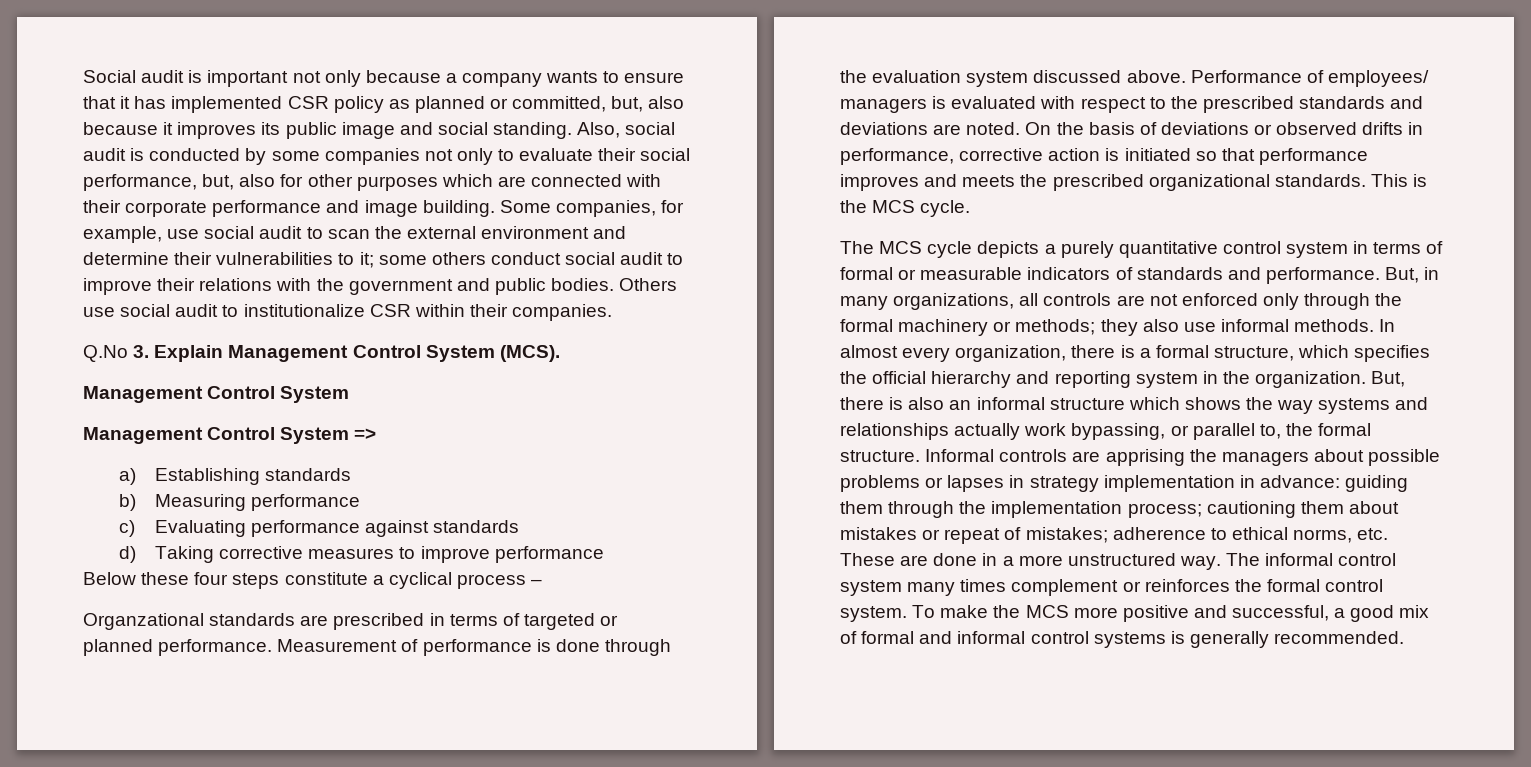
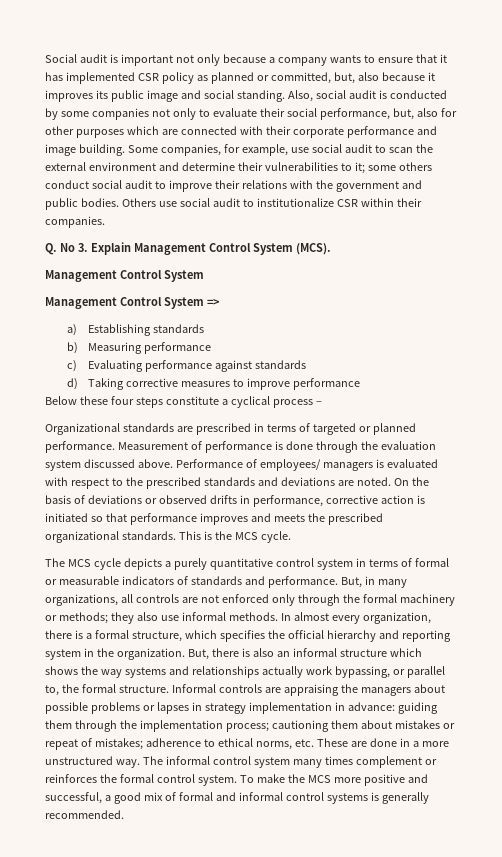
- Q.No 3. Explain Management Control System (MCS).
+ Q. No 3. Explain Management Control System (MCS).
- Organzational standards are prescribed in terms of targeted or planned performance.
+ Organizational standards are prescribed in terms of targeted or planned performance.
- Informal controls are apprising the managers about possible problems or lapses in strategy implementation in advance: guiding them through the implementation process; cautioning them about mistakes or repeat of mistakes; adherence to ethical norms, etc. These are done in a more unstructured way.
+ Informal controls are appraising the managers about possible problems or lapses in strategy implementation in advance: guiding them through the implementation process; cautioning them about mistakes or repeat of mistakes; adherence to ethical norms, etc. These are done in a more unstructured way.

